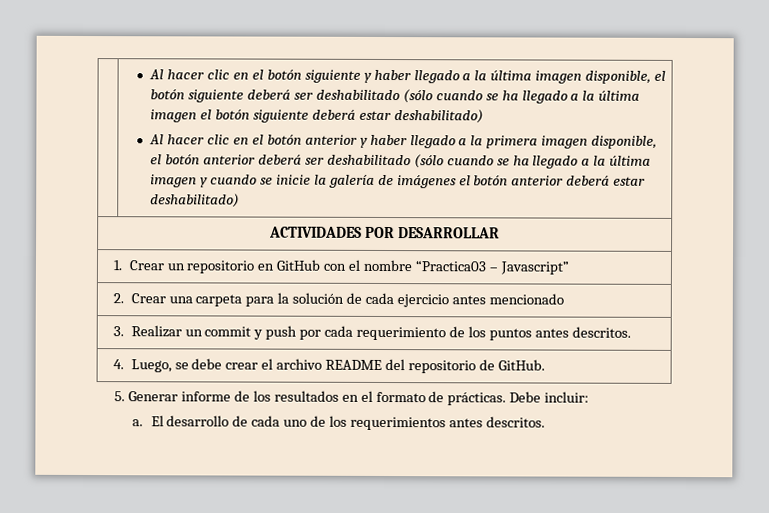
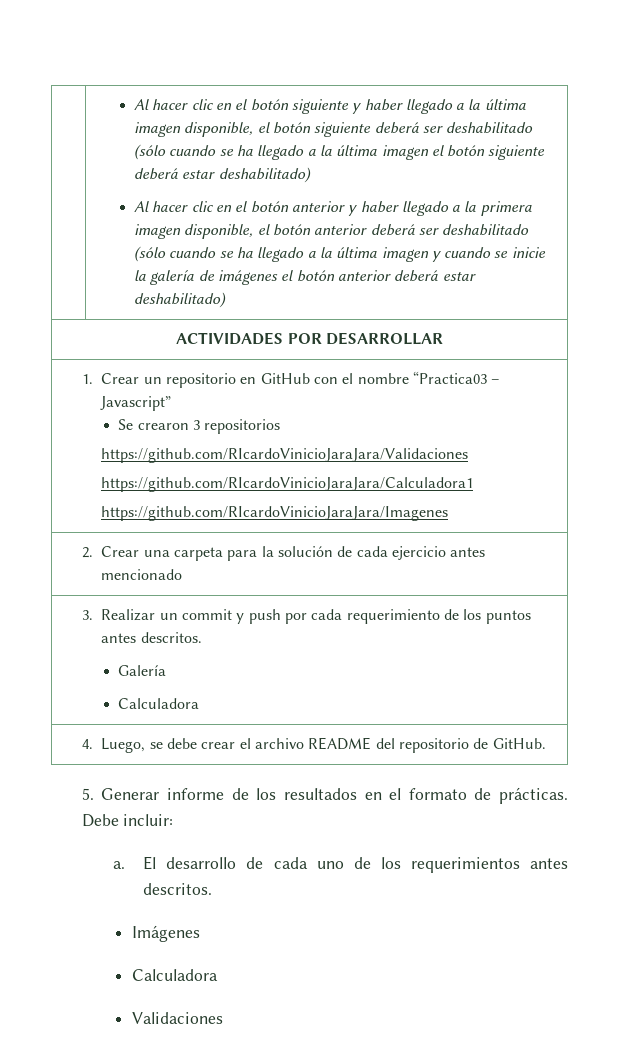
  1. Crear un repositorio en GitHub con el nombre “Practica03 – Javascript”
+ Se crearon 3 repositorios
+ https://github.com/RIcardoVinicioJaraJara/Validaciones
+ https://github.com/RIcardoVinicioJaraJara/Calculadora1
+ https://github.com/RIcardoVinicioJaraJara/Imagenes
  3. Realizar un commit y push por cada requerimiento de los puntos antes descritos.
+ Galería
+ Calculadora
+ Imágenes
+ Calculadora
+ Validaciones

